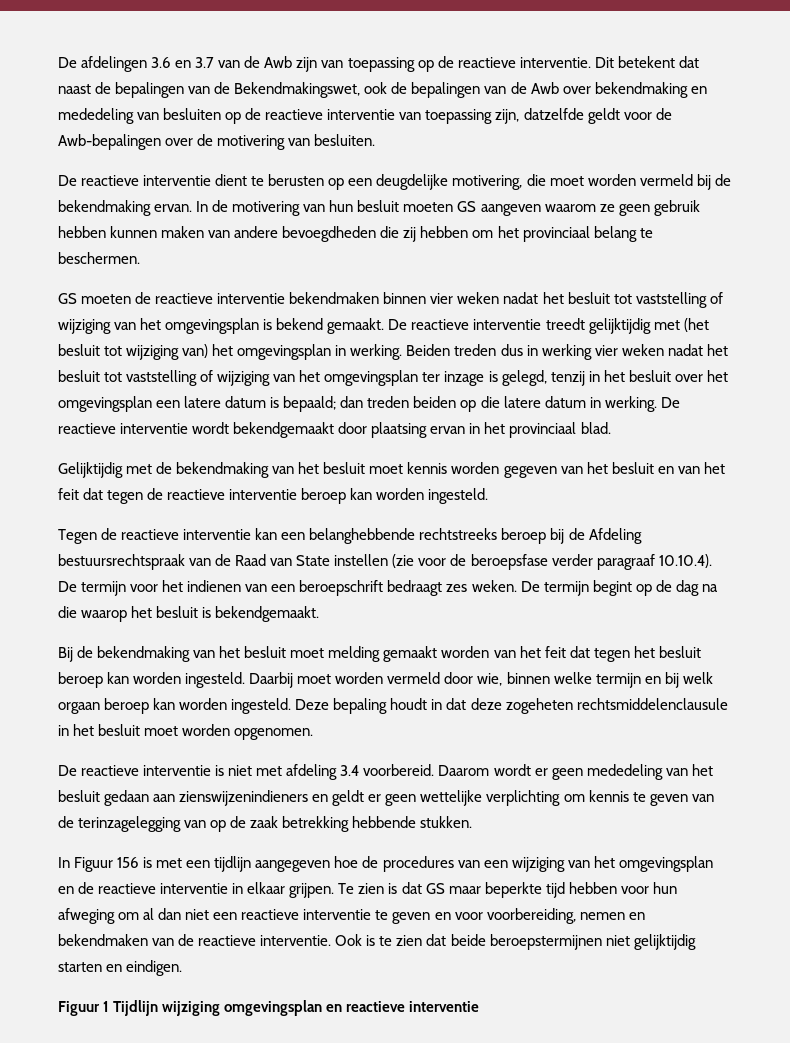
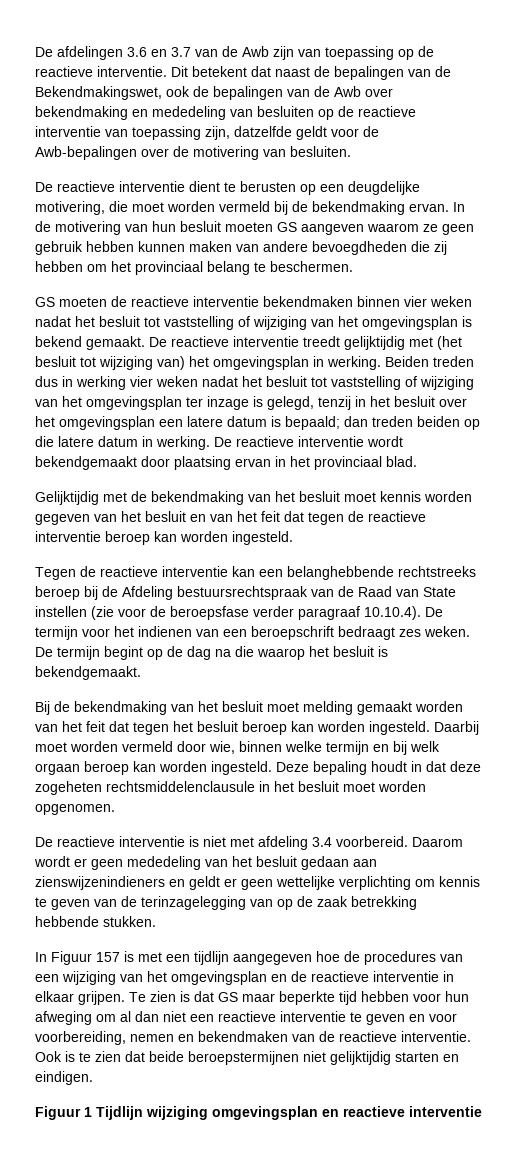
- In Figuur 156 is met een tijdlijn aangegeven hoe de procedures van een wijziging van het omgevingsplan en de reactieve interventie in elkaar grijpen.
+ In Figuur 157 is met een tijdlijn aangegeven hoe de procedures van een wijziging van het omgevingsplan en de reactieve interventie in elkaar grijpen.

